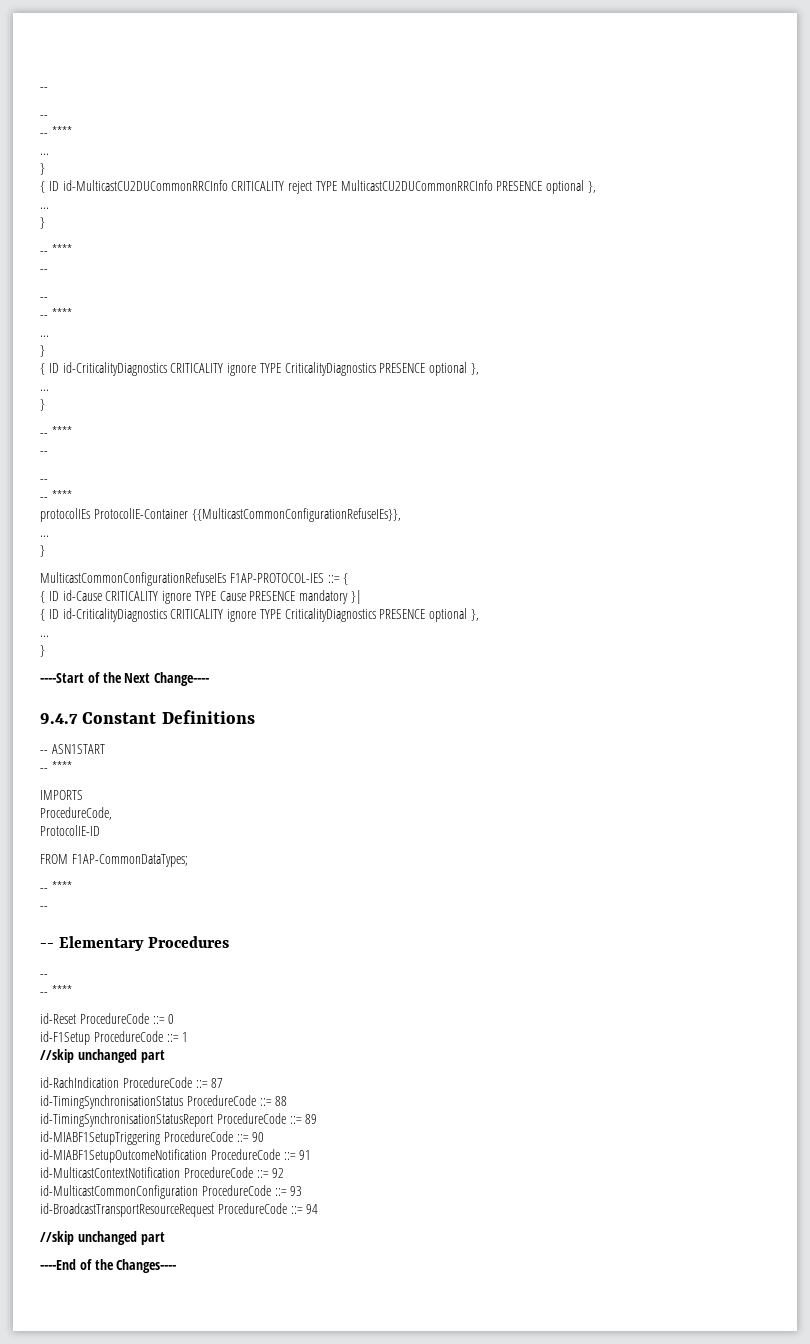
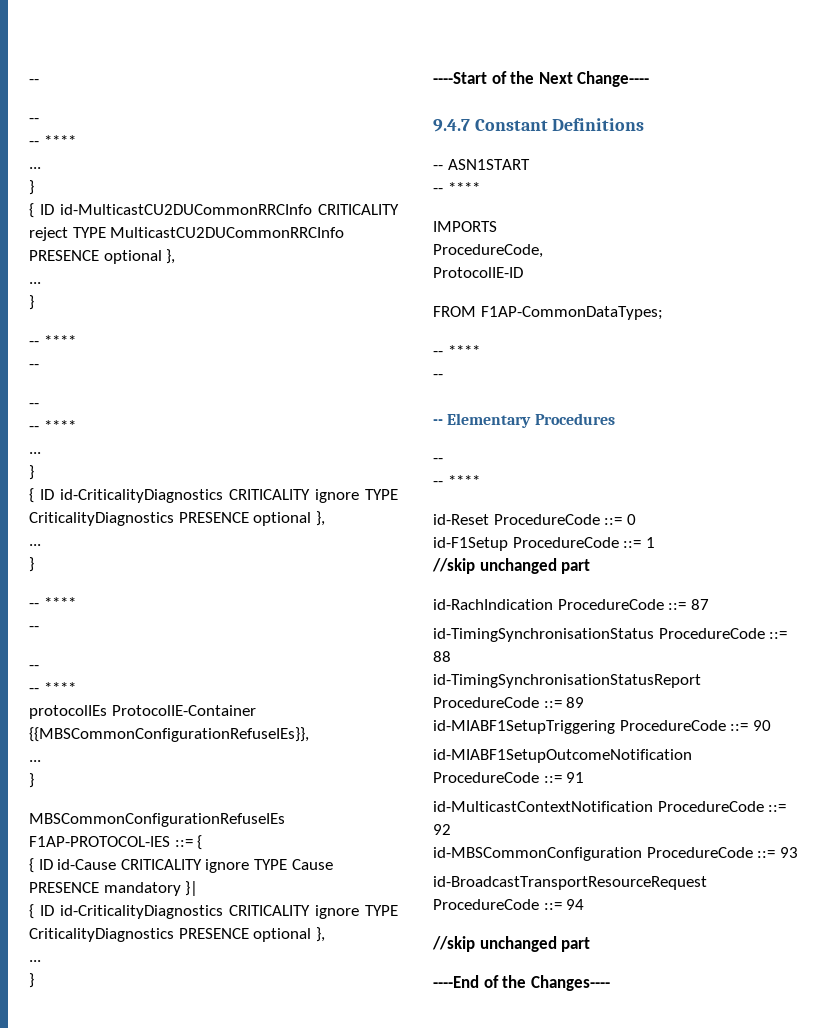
- protocolIEs ProtocolIE-Container {{MulticastCommonConfigurationRefuseIEs}},
+ protocolIEs ProtocolIE-Container {{MBSCommonConfigurationRefuseIEs}},
  ...
  }
- MulticastCommonConfigurationRefuseIEs F1AP-PROTOCOL-IES ::= {
+ MBSCommonConfigurationRefuseIEs F1AP-PROTOCOL-IES ::= {
- id-MulticastCommonConfiguration ProcedureCode ::= 93
+ id-MBSCommonConfiguration ProcedureCode ::= 93

